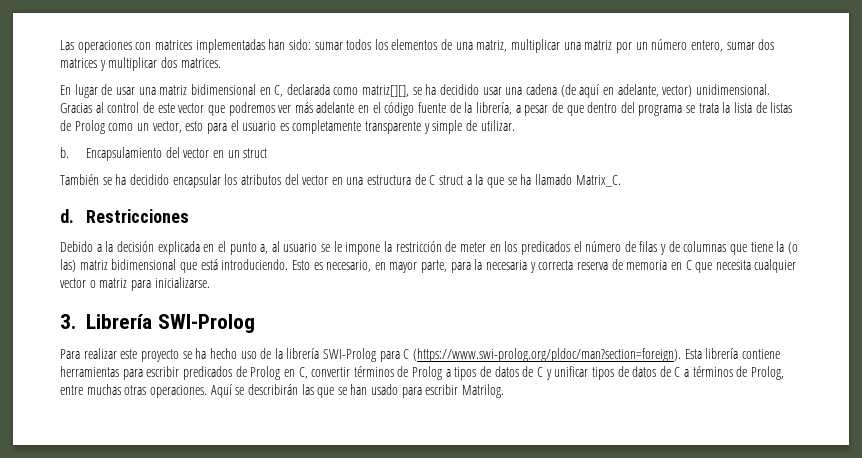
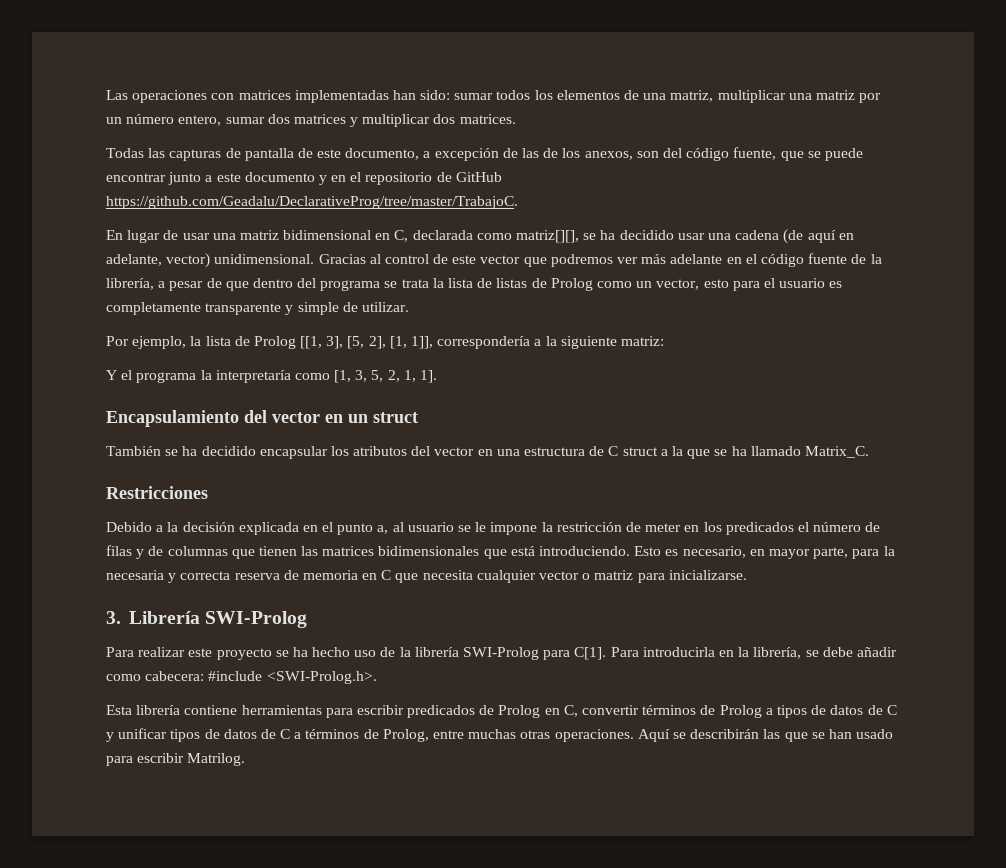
+ Todas las capturas de pantalla de este documento, a excepción de las de los anexos, son del código fuente, que se puede encontrar junto a este documento y en el repositorio de GitHub https://github.com/Geadalu/DeclarativeProg/tree/master/TrabajoC.
- b. Encapsulamiento del vector en un struct
+ Por ejemplo, la lista de Prolog [[1, 3], [5, 2], [1, 1]], correspondería a la siguiente matriz:
+ Y el programa la interpretaría como [1, 3, 5, 2, 1, 1].
+ Encapsulamiento del vector en un struct
- d.
- Debido a la decisión explicada en el punto a, al usuario se le impone la restricción de meter en los predicados el número de filas y de columnas que tiene la (o las) matriz bidimensional que está introduciendo.
+ Debido a la decisión explicada en el punto a, al usuario se le impone la restricción de meter en los predicados el número de filas y de columnas que tienen las matrices bidimensionales que está introduciendo.
- Para realizar este proyecto se ha hecho uso de la librería SWI-Prolog para C (https://www.swi-prolog.org/pldoc/man?section=foreign). Esta librería contiene herramientas para escribir predicados de Prolog en C, convertir términos de Prolog a tipos de datos de C y unificar tipos de datos de C a términos de Prolog, entre muchas otras operaciones.
+ Para realizar este proyecto se ha hecho uso de la librería SWI-Prolog para C[1]. Para introducirla en la librería, se debe añadir como cabecera: #include <SWI-Prolog.h>.
+ Esta librería contiene herramientas para escribir predicados de Prolog en C, convertir términos de Prolog a tipos de datos de C y unificar tipos de datos de C a términos de Prolog, entre muchas otras operaciones.

